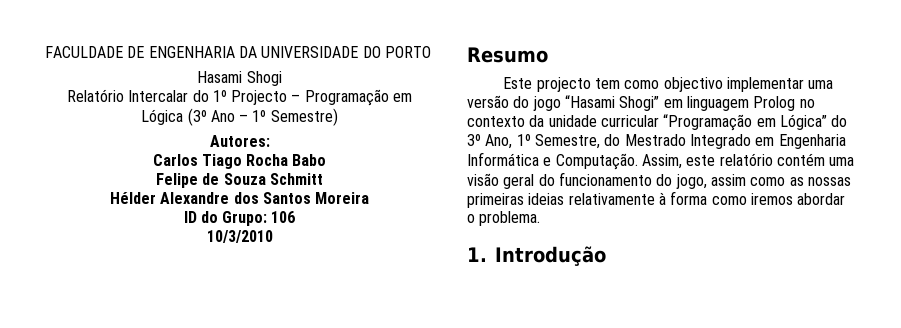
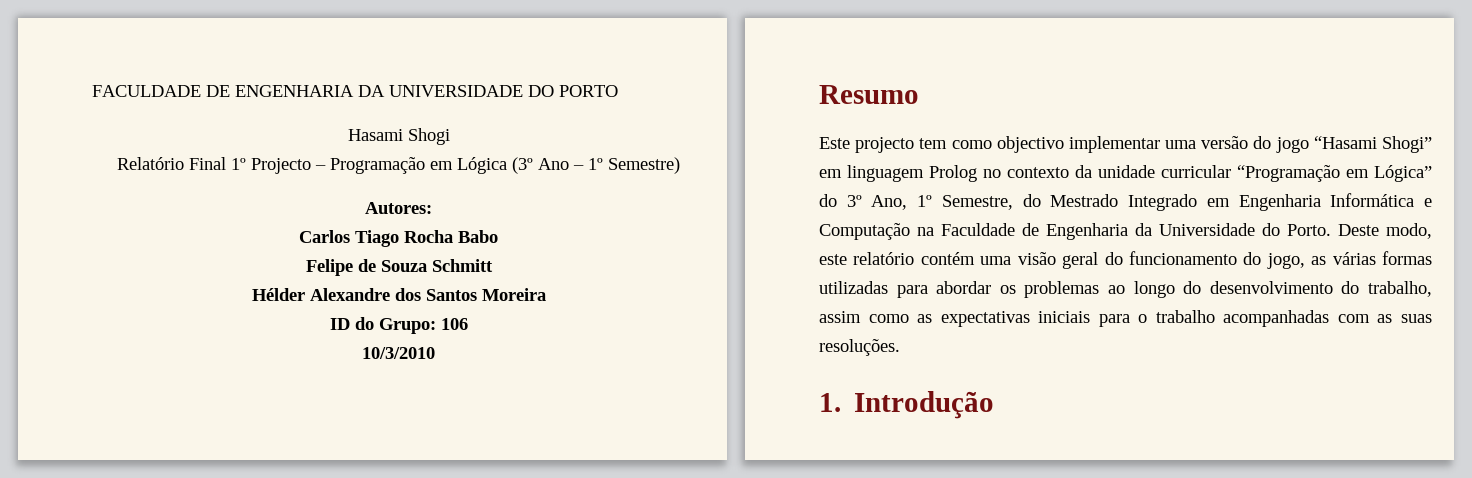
- Relatório Intercalar do 1º Projecto – Programação em Lógica (3º Ano – 1º Semestre)
+ Relatório Final 1º Projecto – Programação em Lógica (3º Ano – 1º Semestre)
- Este projecto tem como objectivo implementar uma versão do jogo “Hasami Shogi” em linguagem Prolog no contexto da unidade curricular “Programação em Lógica” do 3º Ano, 1º Semestre, do Mestrado Integrado em Engenharia Informática e Computação. Assim, este relatório contém uma visão geral do funcionamento do jogo, assim como as nossas primeiras ideias relativamente à forma como iremos abordar o problema.
+ Este projecto tem como objectivo implementar uma versão do jogo “Hasami Shogi” em linguagem Prolog no contexto da unidade curricular “Programação em Lógica” do 3º Ano, 1º Semestre, do Mestrado Integrado em Engenharia Informática e Computação na Faculdade de Engenharia da Universidade do Porto. Deste modo, este relatório contém uma visão geral do funcionamento do jogo, as várias formas utilizadas para abordar os problemas ao longo do desenvolvimento do trabalho, assim como as expectativas iniciais para o trabalho acompanhadas com as suas resoluções.

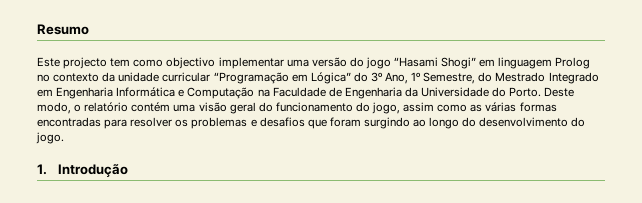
- FACULDADE DE ENGENHARIA DA UNIVERSIDADE DO PORTO
- Hasami Shogi
- Relatório Final 1º Projecto – Programação em Lógica (3º Ano – 1º Semestre)
- Autores:
- Carlos Tiago Rocha Babo
- Felipe de Souza Schmitt
- Hélder Alexandre dos Santos Moreira
- ID do Grupo: 106
- 10/3/2010
- Deste modo, este relatório contém uma visão geral do funcionamento do jogo, as várias formas utilizadas para abordar os problemas ao longo do desenvolvimento do trabalho, assim como as expectativas iniciais para o trabalho acompanhadas com as suas resoluções.
+ Deste modo, o relatório contém uma visão geral do funcionamento do jogo, assim como as várias formas encontradas para resolver os problemas e desafios que foram surgindo ao longo do desenvolvimento do jogo.

